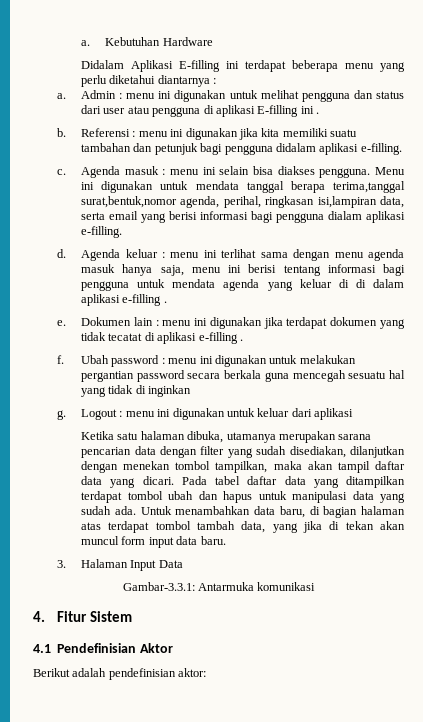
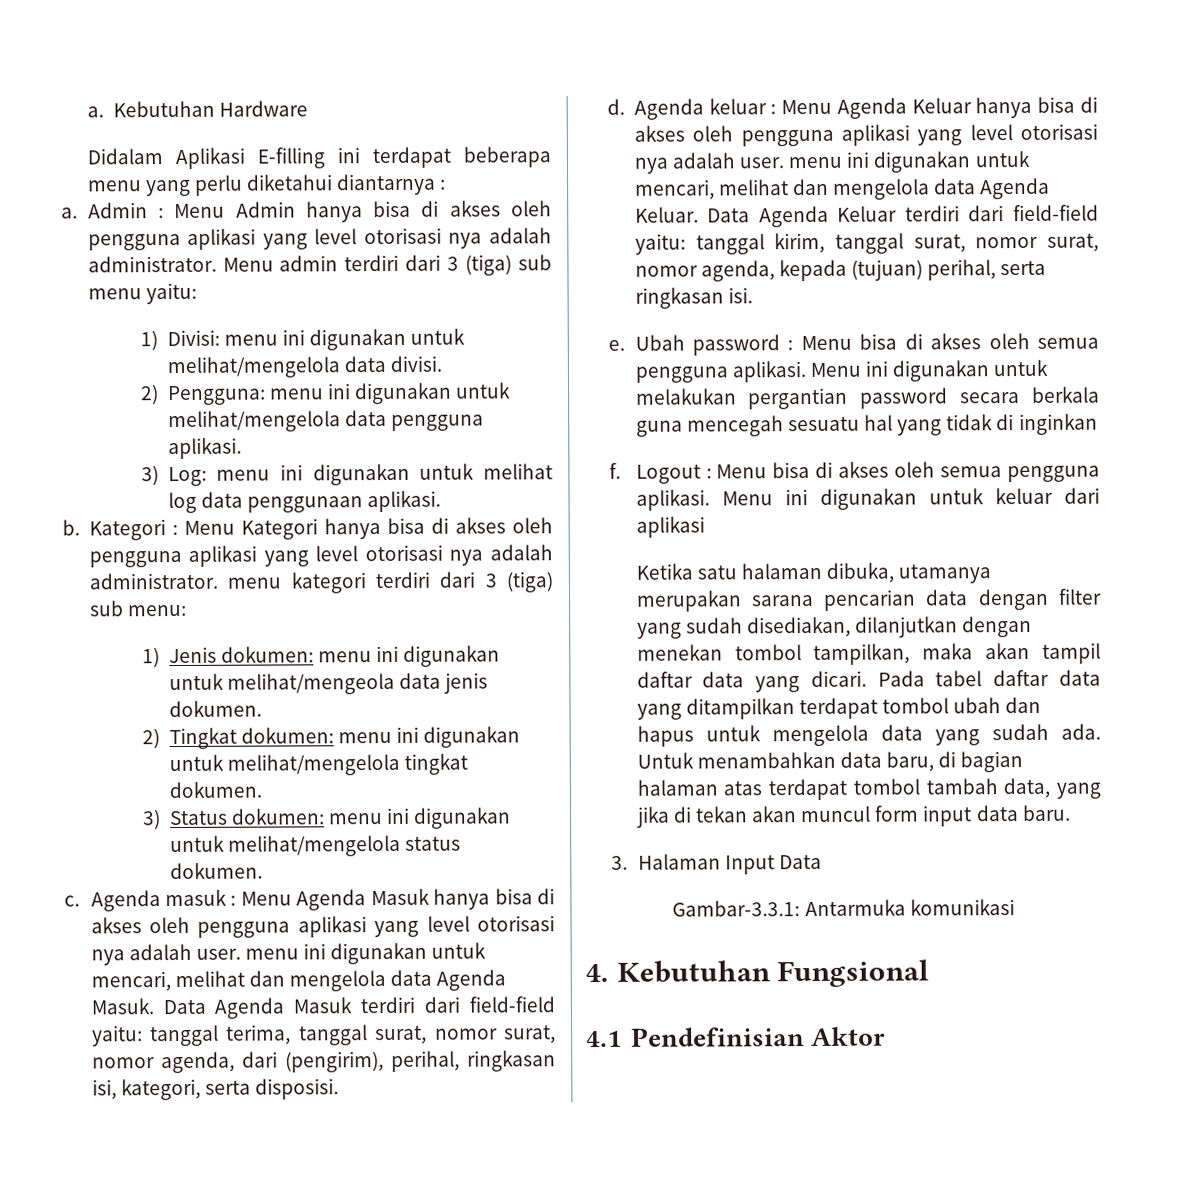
- Admin : menu ini digunakan untuk melihat pengguna dan status dari user atau pengguna di aplikasi E-filling ini .
- b. Referensi : menu ini digunakan jika kita memiliki suatu tambahan dan petunjuk bagi pengguna didalam aplikasi e-filling.
- c. Agenda masuk : menu ini selain bisa diakses pengguna. Menu ini digunakan untuk mendata tanggal berapa terima,tanggal surat,bentuk,nomor agenda, perihal, ringkasan isi,lampiran data, serta email yang berisi informasi bagi pengguna dialam aplikasi e-filling.
- d. Agenda keluar : menu ini terlihat sama dengan menu agenda masuk hanya saja, menu ini berisi tentang informasi bagi pengguna untuk mendata agenda yang keluar di di dalam aplikasi e-filling .
- e. Dokumen lain : menu ini digunakan jika terdapat dokumen yang tidak tecatat di aplikasi e-filling .
- f. Ubah password : menu ini digunakan untuk melakukan pergantian password secara berkala guna mencegah sesuatu hal yang tidak di inginkan
+ Admin : Menu Admin hanya bisa di akses oleh pengguna aplikasi yang level otorisasi nya adalah administrator. Menu admin terdiri dari 3 (tiga) sub menu yaitu:
+ 1) Divisi: menu ini digunakan untuk melihat/mengelola data divisi.
+ 2) Pengguna: menu ini digunakan untuk melihat/mengelola data pengguna aplikasi.
+ 3) Log: menu ini digunakan untuk melihat log data penggunaan aplikasi.
+ b. Kategori : Menu Kategori hanya bisa di akses oleh pengguna aplikasi yang level otorisasi nya adalah administrator. menu kategori terdiri dari 3 (tiga) sub menu:
+ 1) Jenis dokumen: menu ini digunakan untuk melihat/mengeola data jenis dokumen.
+ 2) Tingkat dokumen: menu ini digunakan untuk melihat/mengelola tingkat dokumen.
+ 3) Status dokumen: menu ini digunakan untuk melihat/mengelola status dokumen.
+ c. Agenda masuk : Menu Agenda Masuk hanya bisa di akses oleh pengguna aplikasi yang level otorisasi nya adalah user. menu ini digunakan untuk mencari, melihat dan mengelola data Agenda Masuk. Data Agenda Masuk terdiri dari field-field yaitu: tanggal terima, tanggal surat, nomor surat, nomor agenda, dari (pengirim), perihal, ringkasan isi, kategori, serta disposisi.
+ d. Agenda keluar : Menu Agenda Keluar hanya bisa di akses oleh pengguna aplikasi yang level otorisasi nya adalah user. menu ini digunakan untuk mencari, melihat dan mengelola data Agenda Keluar. Data Agenda Keluar terdiri dari field-field yaitu: tanggal kirim, tanggal surat, nomor surat, nomor agenda, kepada (tujuan) perihal, serta ringkasan isi.
+ e. Ubah password : Menu bisa di akses oleh semua pengguna aplikasi. Menu ini digunakan untuk melakukan pergantian password secara berkala guna mencegah sesuatu hal yang tidak di inginkan
- g.
+ f.
- Logout : menu ini digunakan untuk keluar dari aplikasi
+ Logout : Menu bisa di akses oleh semua pengguna aplikasi. Menu ini digunakan untuk keluar dari aplikasi
- Pada tabel daftar data yang ditampilkan terdapat tombol ubah dan hapus untuk manipulasi data yang sudah ada.
+ Pada tabel daftar data yang ditampilkan terdapat tombol ubah dan hapus untuk mengelola data yang sudah ada.
- 4. Fitur Sistem
+ 4. Kebutuhan Fungsional
- Berikut adalah pendefinisian aktor:

